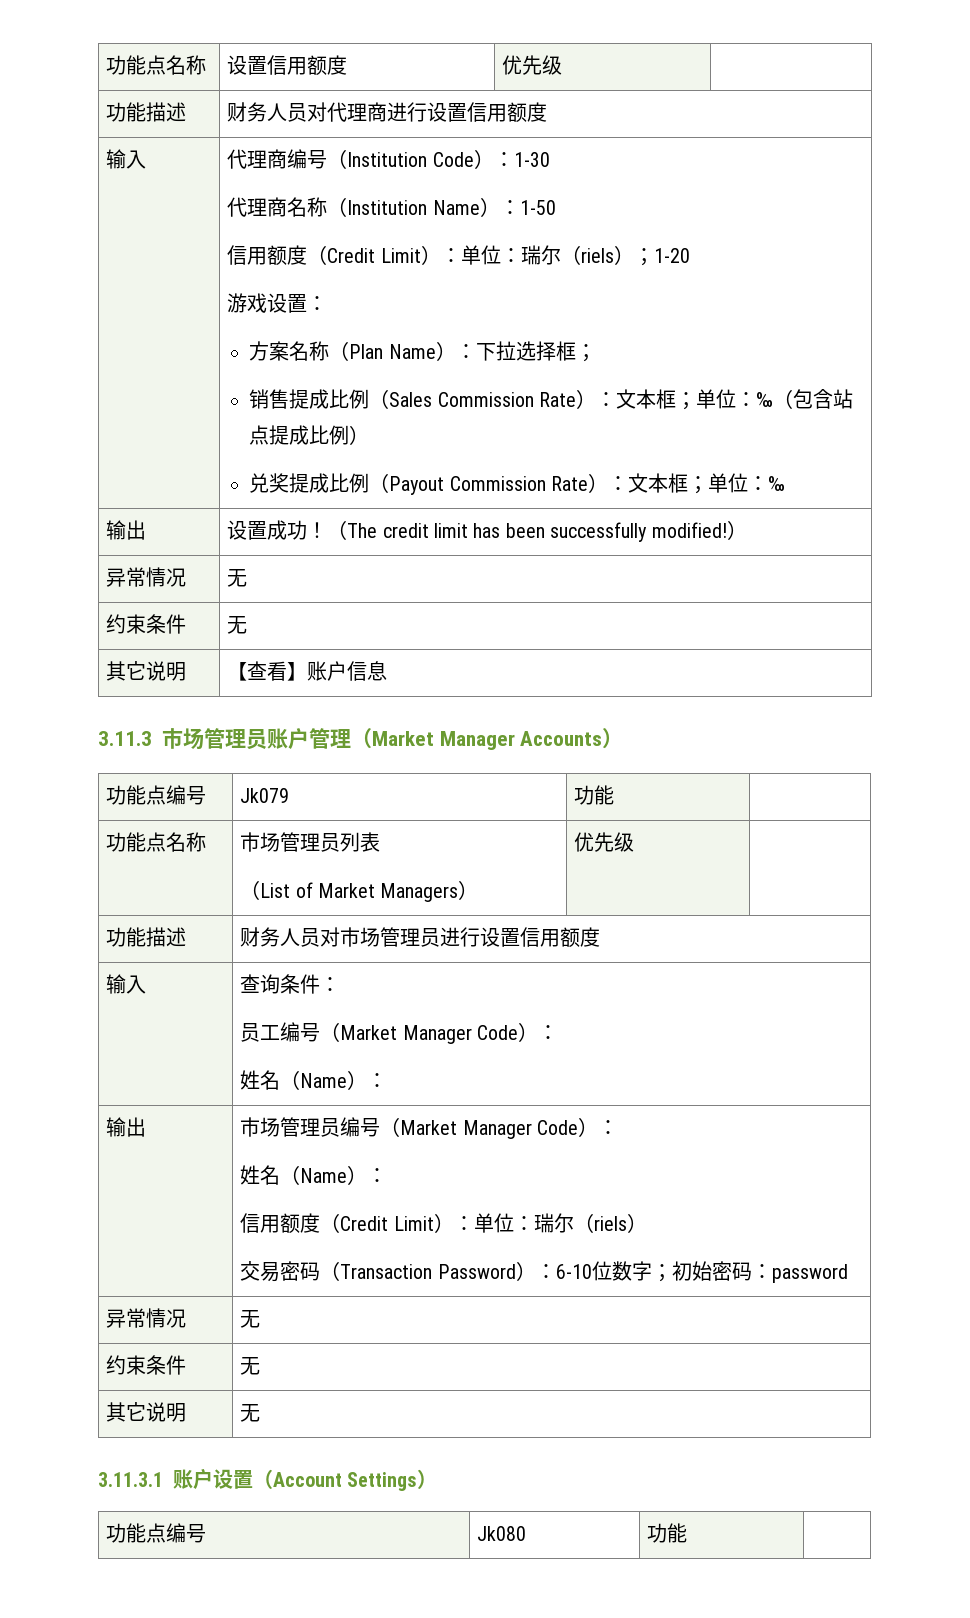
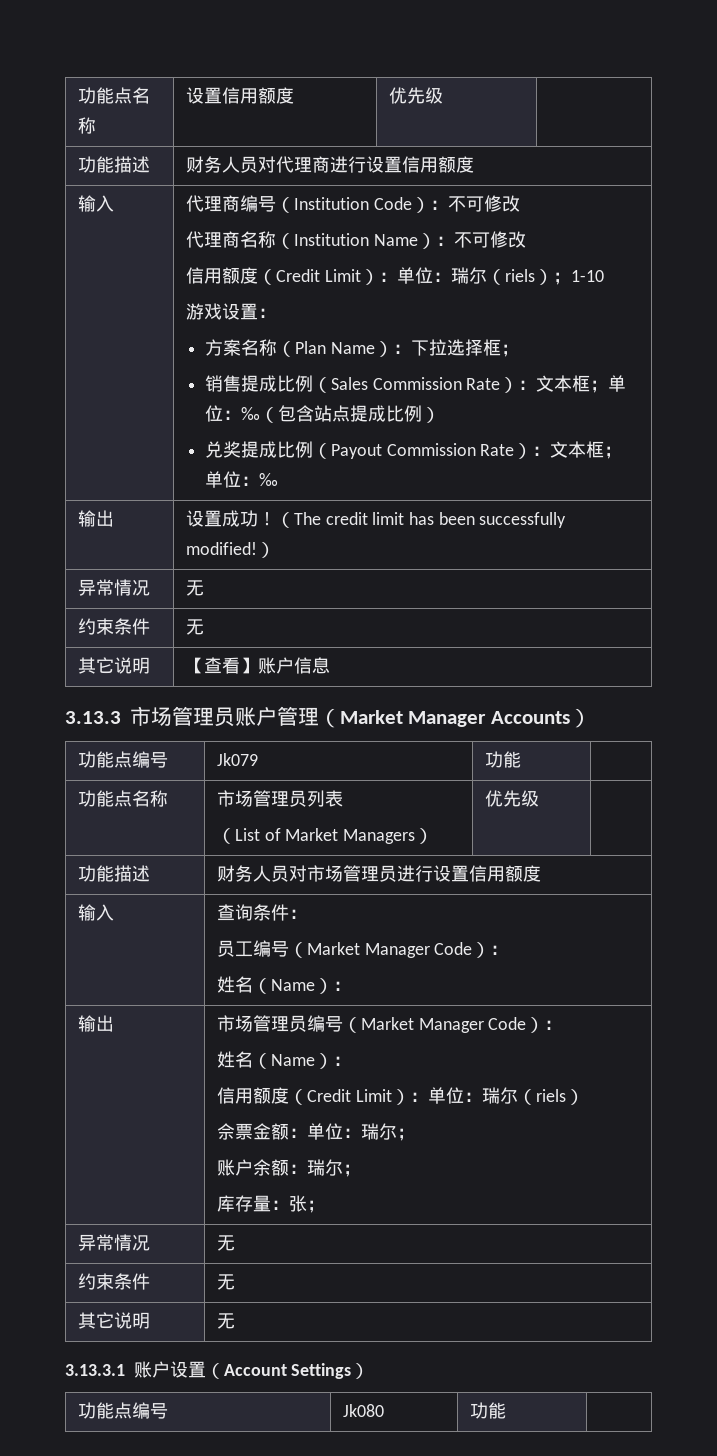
- 代理商编号（Institution Code）：1-30
+ 代理商编号（Institution Code）：不可修改
- 代理商名称（Institution Name）：1-50
+ 代理商名称（Institution Name）：不可修改
- 信用额度（Credit Limit）：单位：瑞尔（riels）；1-20
+ 信用额度（Credit Limit）：单位：瑞尔（riels）；1-10
- 3.11.3市场管理员账户管理（Market Manager Accounts）
+ 3.13.3市场管理员账户管理（Market Manager Accounts）
  输出 | 市场管理员编号（Market Manager Code）：
  姓名（Name）：
  信用额度（Credit Limit）：单位：瑞尔（riels）
- 交易密码（Transaction Password）：6-10位数字；初始密码：password
+ 佘票金额：单位：瑞尔；
+ 账户余额：瑞尔；
+ 库存量：张；
- 3.11.3.1账户设置（Account Settings）
+ 3.13.3.1账户设置（Account Settings）

